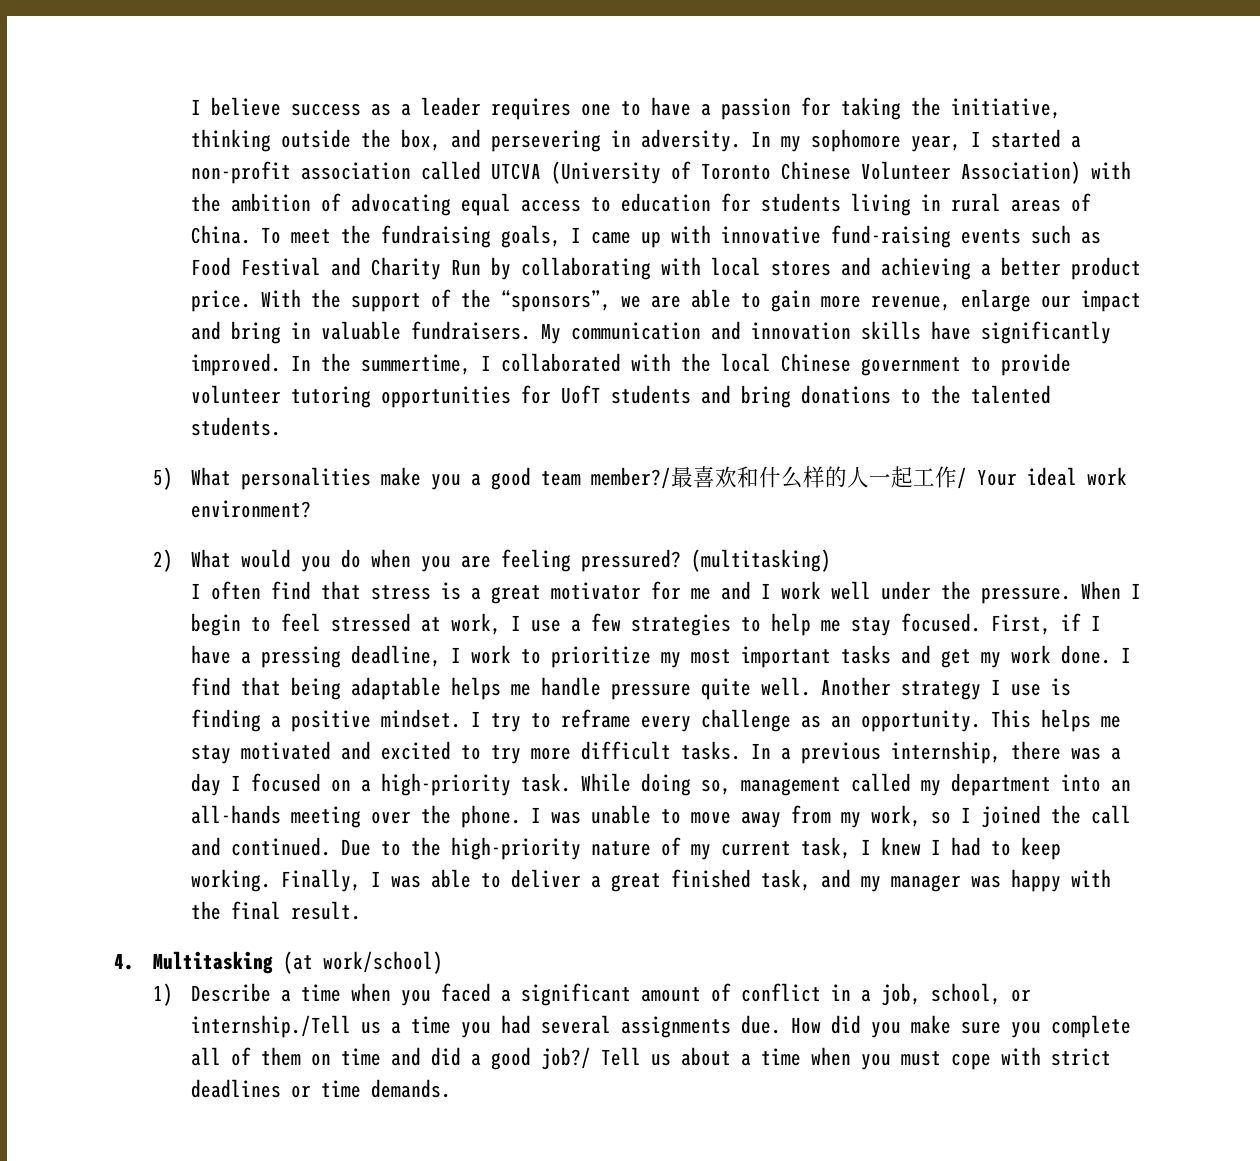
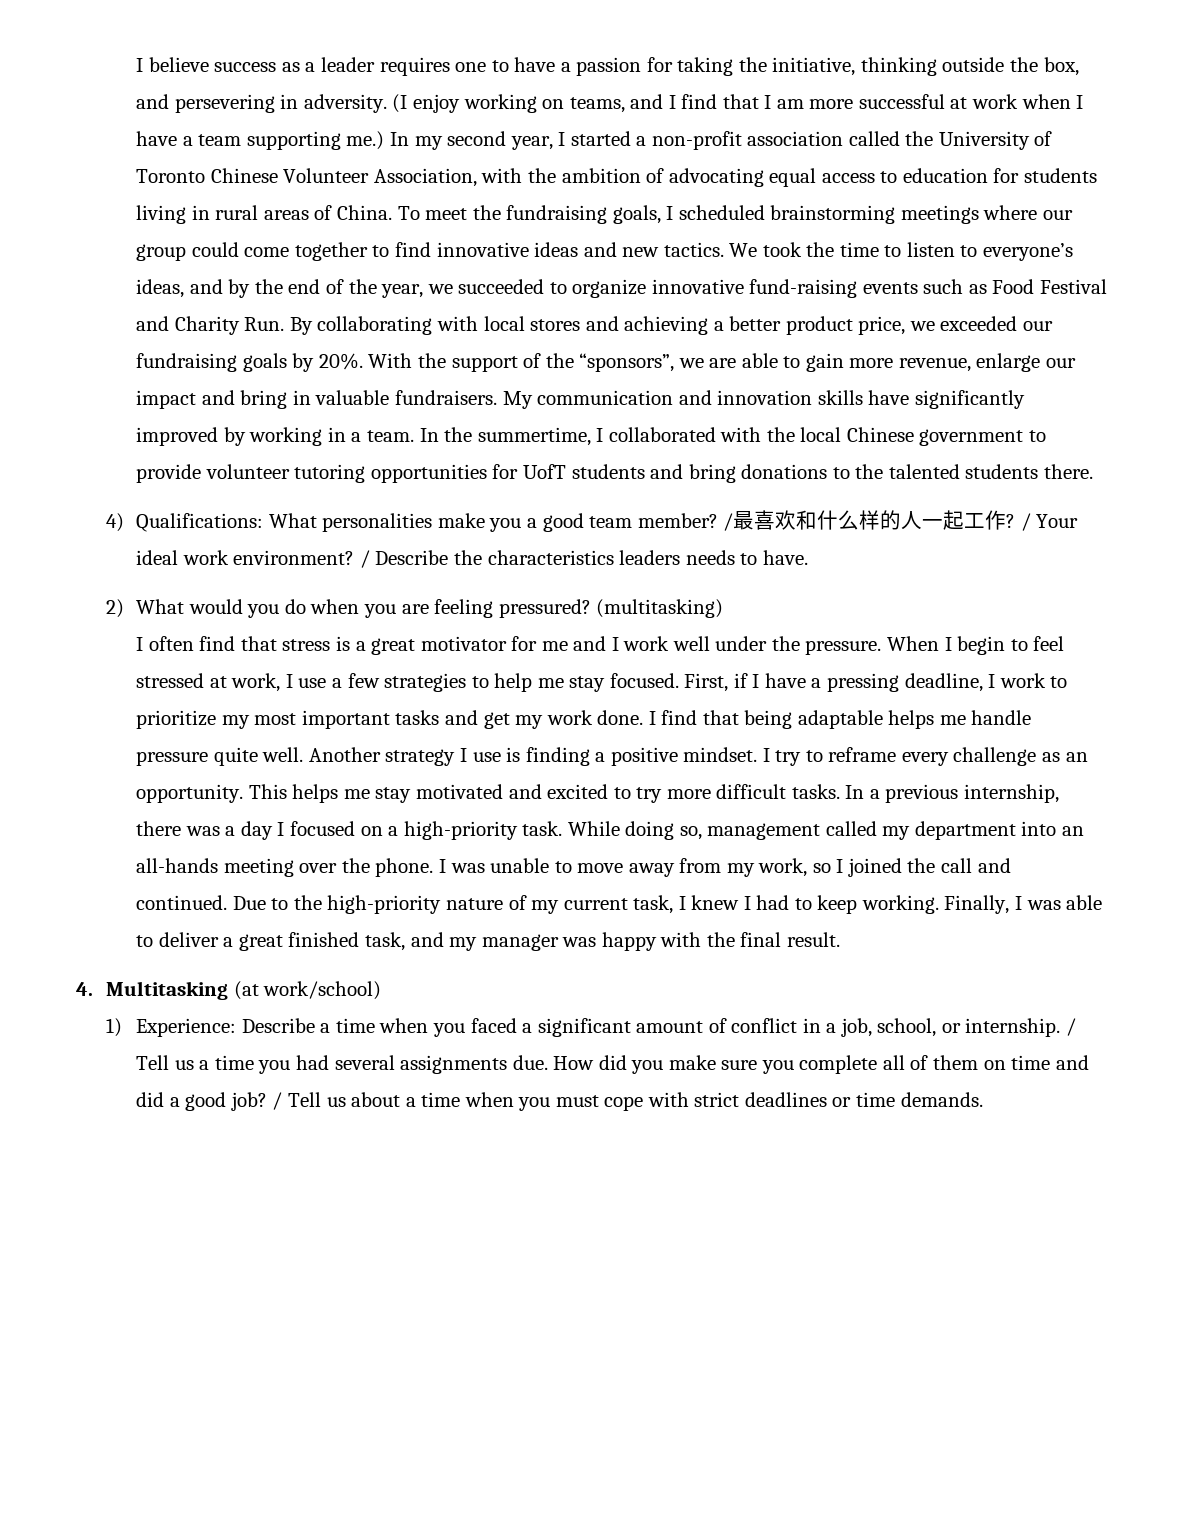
+ (I enjoy working on teams, and I find that I am more successful at work when I have a team supporting me.)
- In my sophomore year, I started a non-profit association called UTCVA (University of Toronto Chinese Volunteer Association) with the ambition of advocating equal access to education for students living in rural areas of China.
+ In my second year, I started a non-profit association called the University of Toronto Chinese Volunteer Association, with the ambition of advocating equal access to education for students living in rural areas of China.
- To meet the fundraising goals, I came up with innovative fund-raising events such as Food Festival and Charity Run by collaborating with local stores and achieving a better product price.
+ To meet the fundraising goals, I scheduled brainstorming meetings where our group could come together to find innovative ideas and new tactics. We took the time to listen to everyone’s ideas, and by the end of the year, we succeeded to organize innovative fund-raising events such as Food Festival and Charity Run. By collaborating with local stores and achieving a better product price, we exceeded our fundraising goals by 20%.
- My communication and innovation skills have significantly improved.
+ My communication and innovation skills have significantly improved by working in a team.
- In the summertime, I collaborated with the local Chinese government to provide volunteer tutoring opportunities for UofT students and bring donations to the talented students.
- 5) What personalities make you a good team member?/最喜欢和什么样的人一起工作/ Your ideal work environment?
+ In the summertime, I collaborated with the local Chinese government to provide volunteer tutoring opportunities for UofT students and bring donations to the talented students there.
+ 4) Qualifications: What personalities make you a good team member? /最喜欢和什么样的人一起工作? / Your ideal work environment? / Describe the characteristics leaders needs to have.
- 1) Describe a time when you faced a significant amount of conflict in a job, school, or internship./Tell us a time you had several assignments due.
+ 1) Experience: Describe a time when you faced a significant amount of conflict in a job, school, or internship. / Tell us a time you had several assignments due.
- How did you make sure you complete all of them on time and did a good job?/ Tell us about a time when you must cope with strict deadlines or time demands.
+ How did you make sure you complete all of them on time and did a good job? / Tell us about a time when you must cope with strict deadlines or time demands.

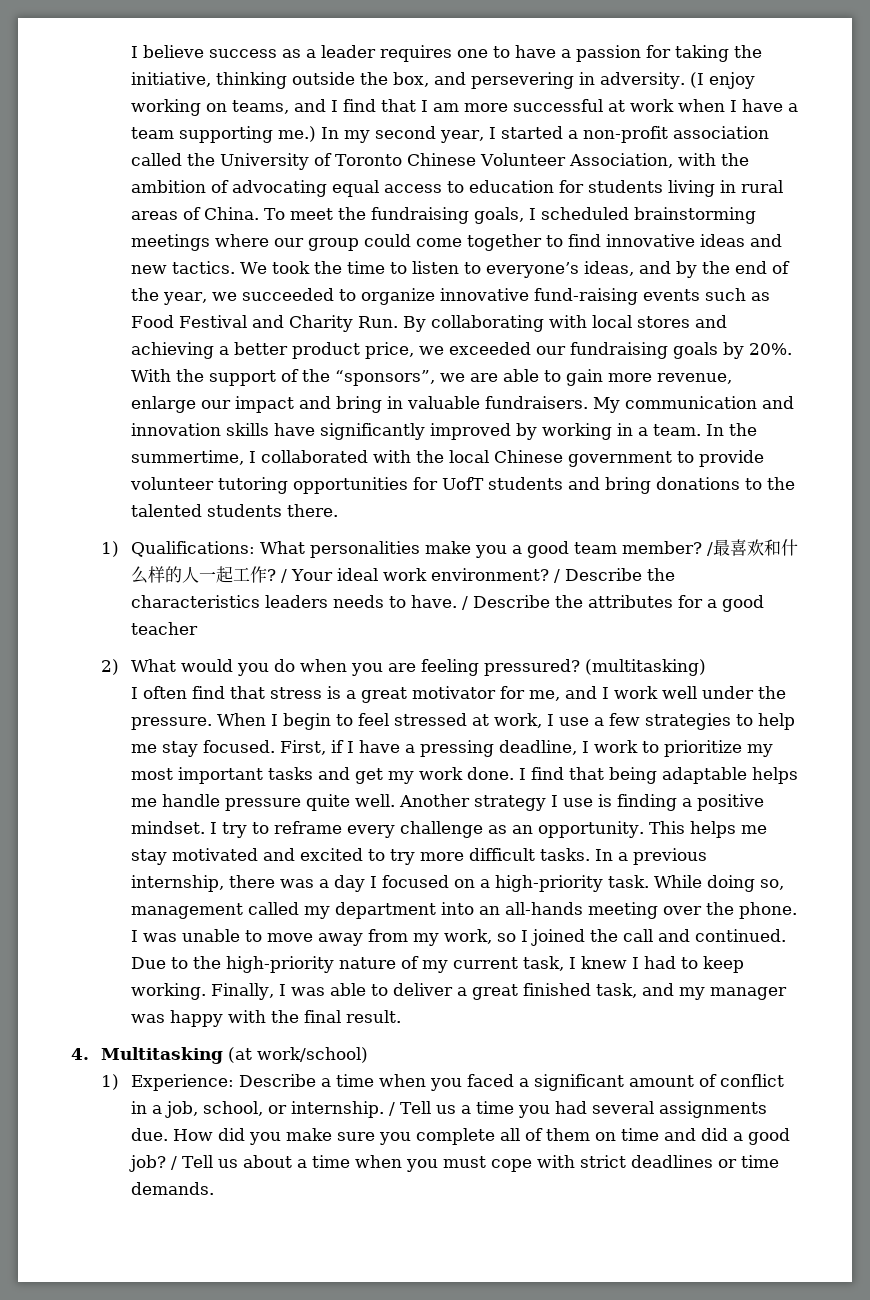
- 4) Qualifications: What personalities make you a good team member?
+ 1) Qualifications: What personalities make you a good team member?
+ / Describe the attributes for a good teacher
- I often find that stress is a great motivator for me and I work well under the pressure.
+ I often find that stress is a great motivator for me, and I work well under the pressure.

